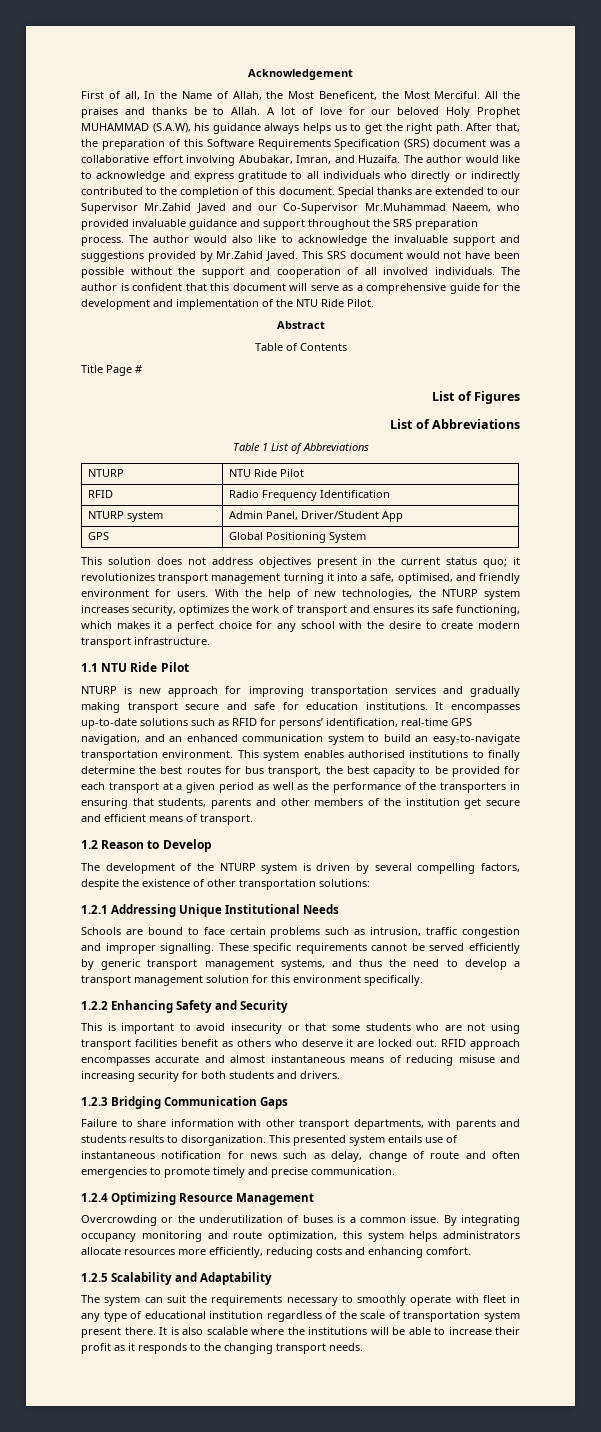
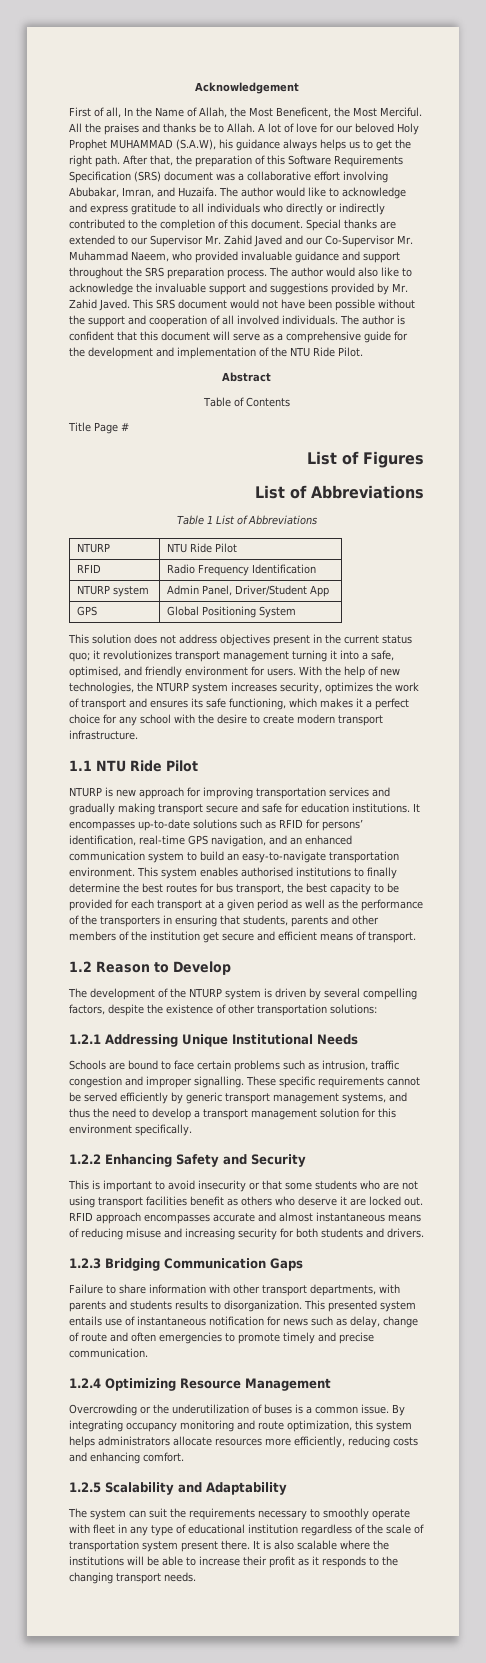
- Special thanks are extended to our Supervisor Mr.Zahid Javed and our Co-Supervisor Mr.Muhammad Naeem, who provided invaluable guidance and support throughout the SRS preparation process.
+ Special thanks are extended to our Supervisor Mr. Zahid Javed and our Co-Supervisor Mr. Muhammad Naeem, who provided invaluable guidance and support throughout the SRS preparation process.
- The author would also like to acknowledge the invaluable support and suggestions provided by Mr.Zahid Javed.
+ The author would also like to acknowledge the invaluable support and suggestions provided by Mr. Zahid Javed.

